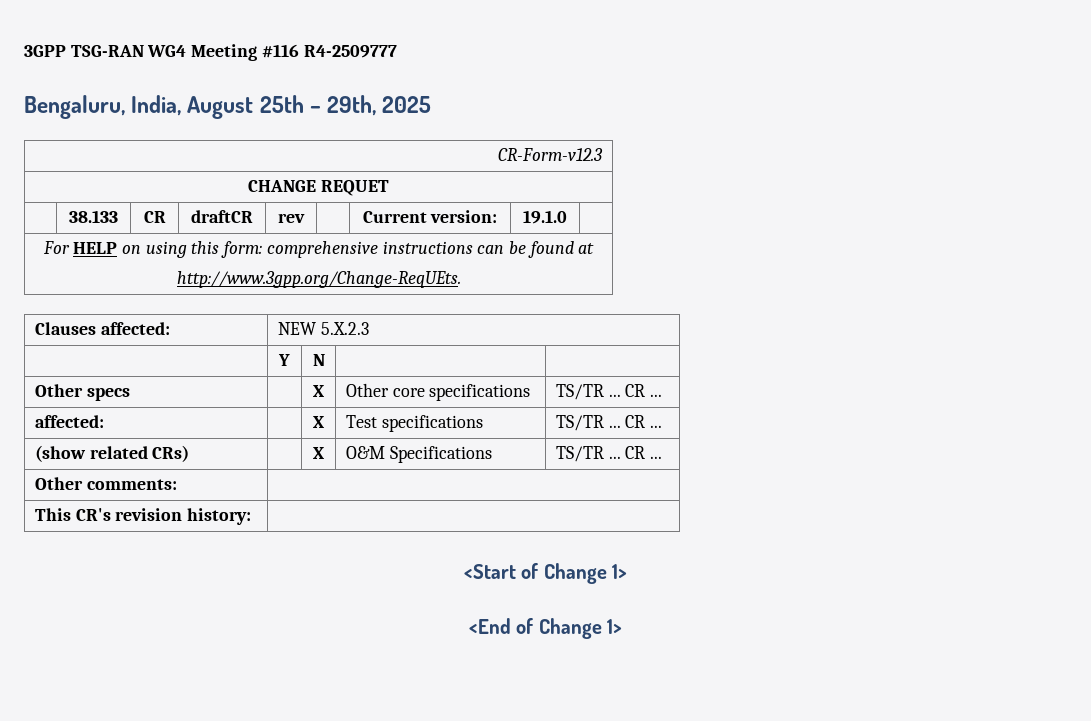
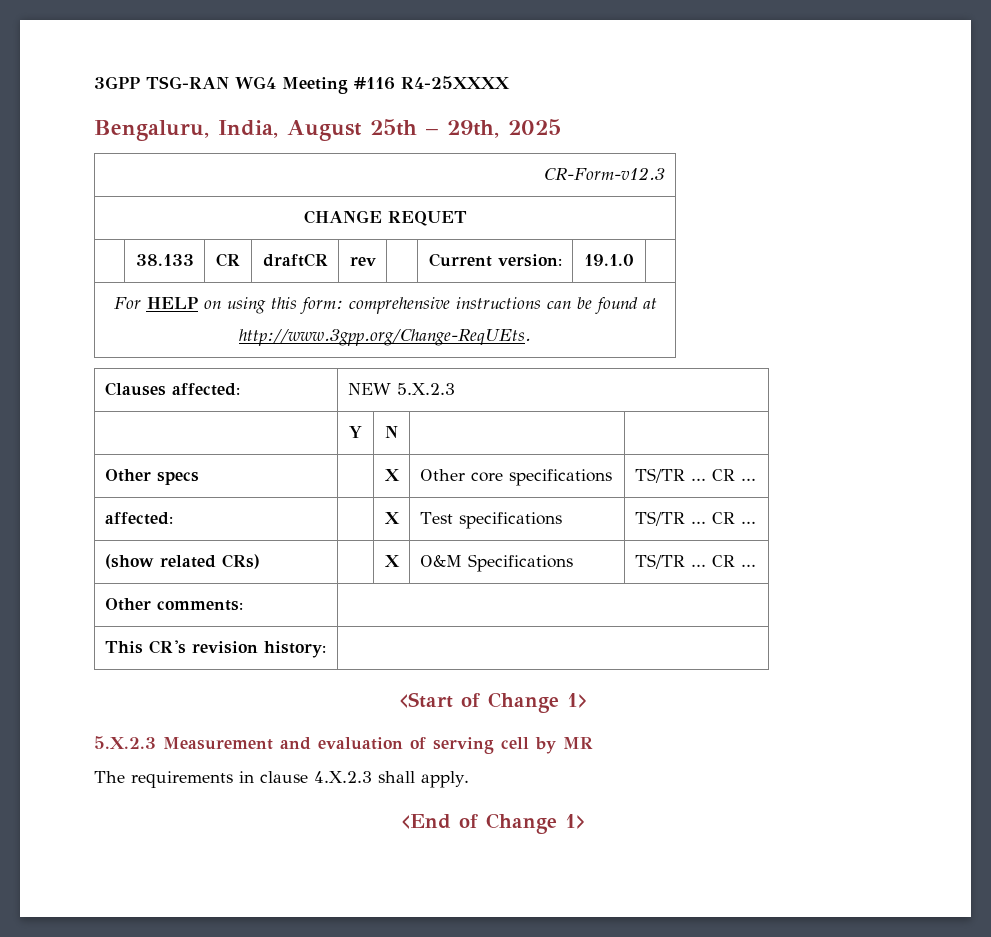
- 3GPP TSG-RAN WG4 Meeting #116 R4-2509777
+ 3GPP TSG-RAN WG4 Meeting #116 R4-25XXXX
+ 5.X.2.3 Measurement and evaluation of serving cell by MR
+ The requirements in clause 4.X.2.3 shall apply.

